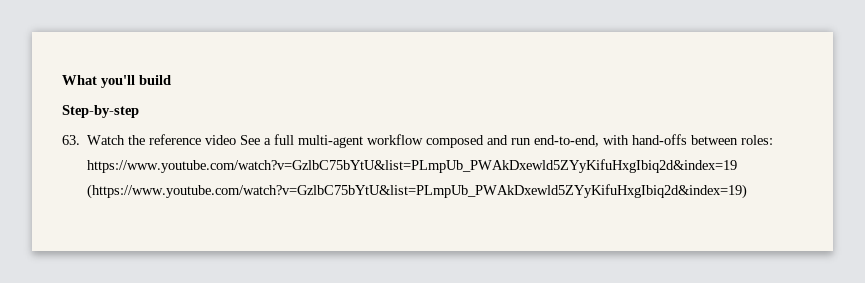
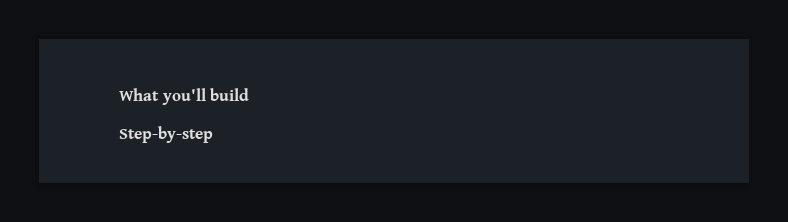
- 63. Watch the reference video See a full multi-agent workflow composed and run end-to-end, with hand-offs between roles: https://www.youtube.com/watch?v=GzlbC75bYtU&list=PLmpUb_PWAkDxewld5ZYyKifuHxgIbiq2d&index=19 (https://www.youtube.com/watch?v=GzlbC75bYtU&list=PLmpUb_PWAkDxewld5ZYyKifuHxgIbiq2d&index=19)

